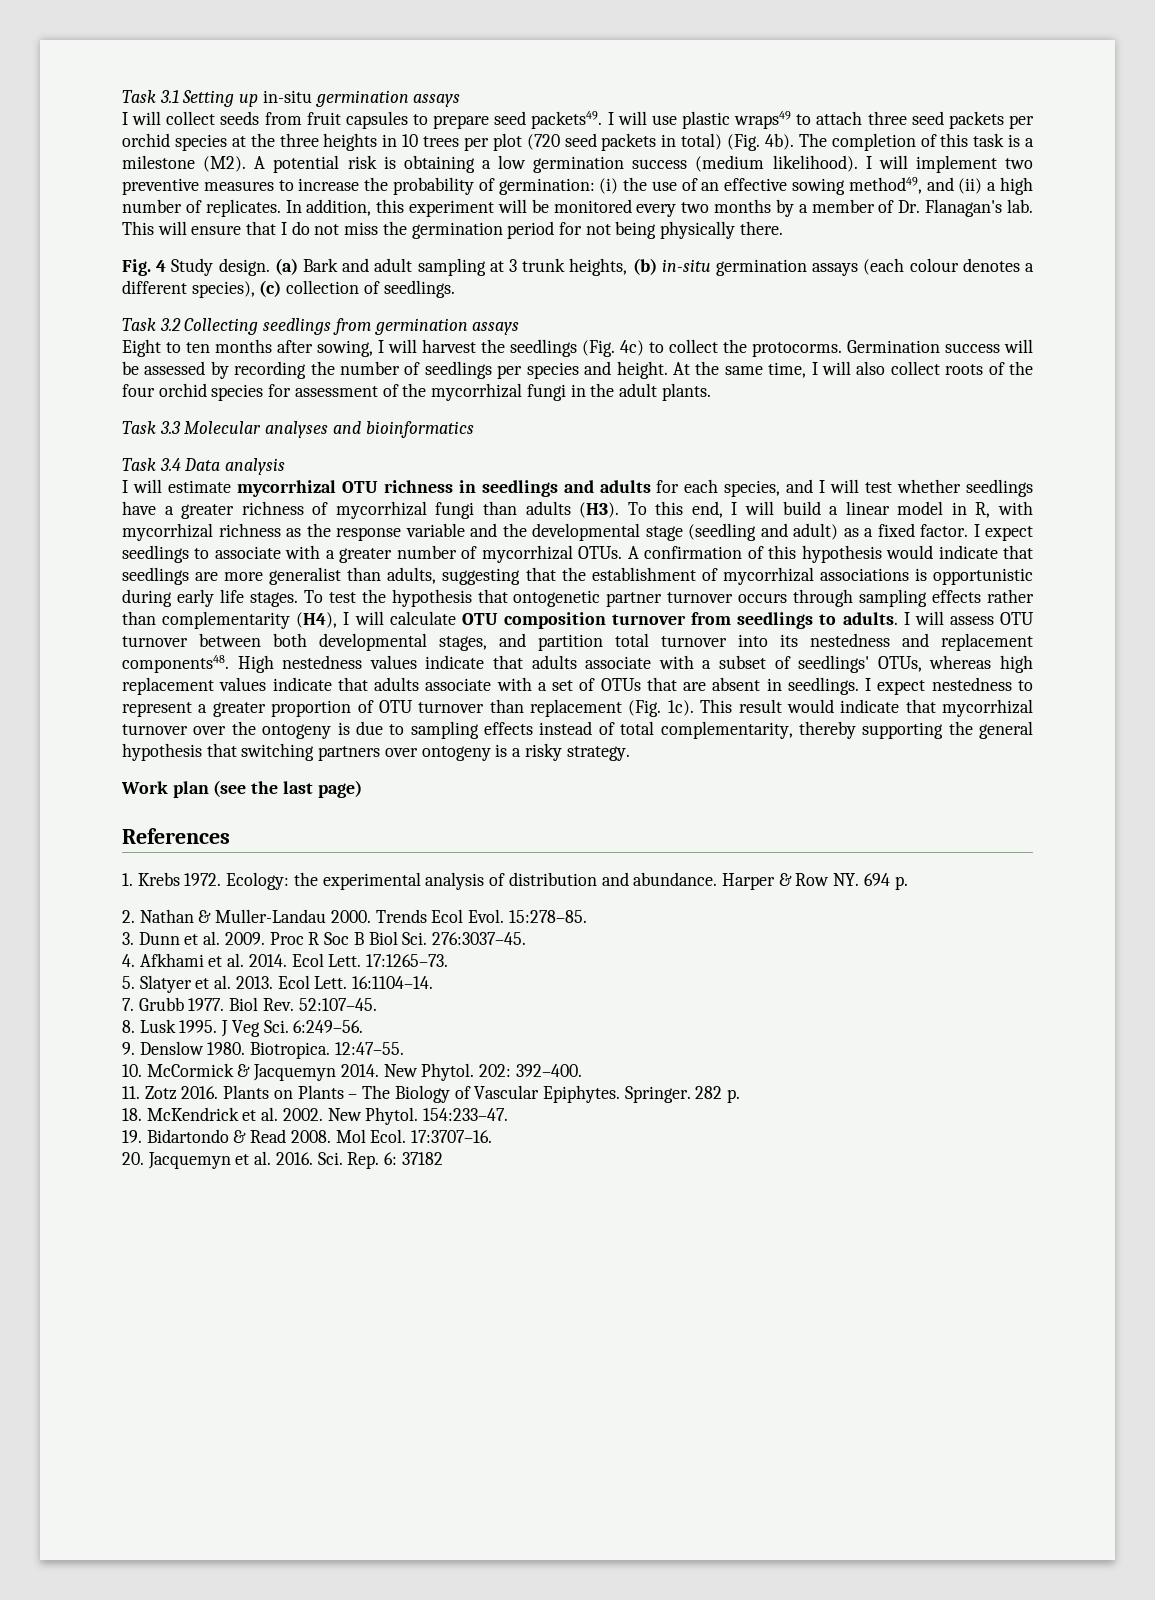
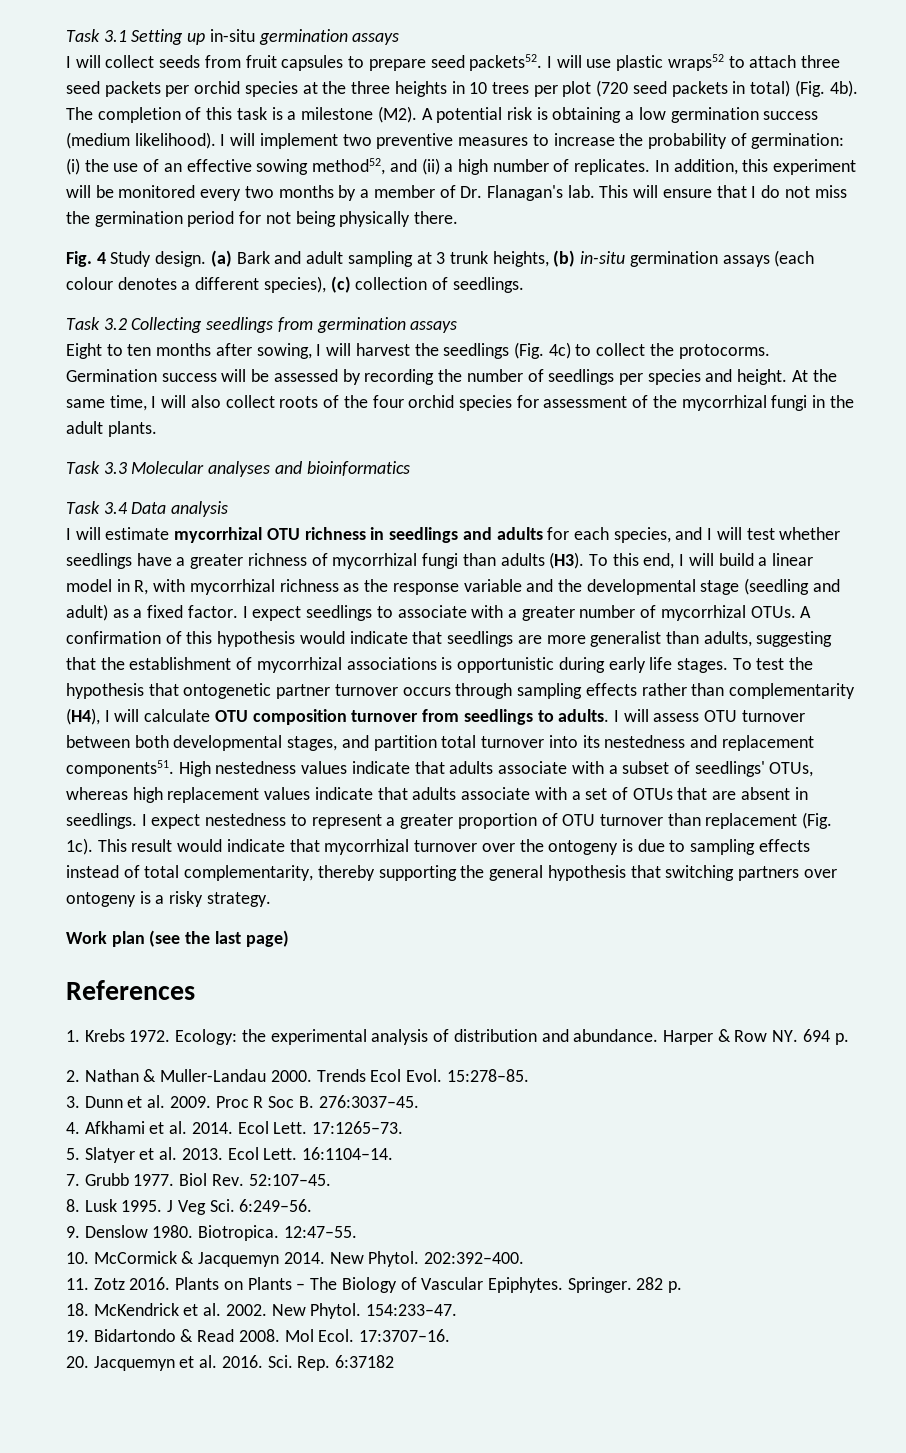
- I will collect seeds from fruit capsules to prepare seed packets49.
+ I will collect seeds from fruit capsules to prepare seed packets52.
- I will use plastic wraps49 to attach three seed packets per orchid species at the three heights in 10 trees per plot (720 seed packets in total) (Fig. 4b).
+ I will use plastic wraps52 to attach three seed packets per orchid species at the three heights in 10 trees per plot (720 seed packets in total) (Fig. 4b).
- I will implement two preventive measures to increase the probability of germination: (i) the use of an effective sowing method49, and (ii) a high number of replicates.
+ I will implement two preventive measures to increase the probability of germination: (i) the use of an effective sowing method52, and (ii) a high number of replicates.
- I will assess OTU turnover between both developmental stages, and partition total turnover into its nestedness and replacement components48.
+ I will assess OTU turnover between both developmental stages, and partition total turnover into its nestedness and replacement components51.
- Proc R Soc B Biol Sci. 276:3037–45.
+ Proc R Soc B. 276:3037–45.
- 202: 392–400.
+ 202:392–400.
- Sci. Rep. 6: 37182
+ Sci. Rep. 6:37182

